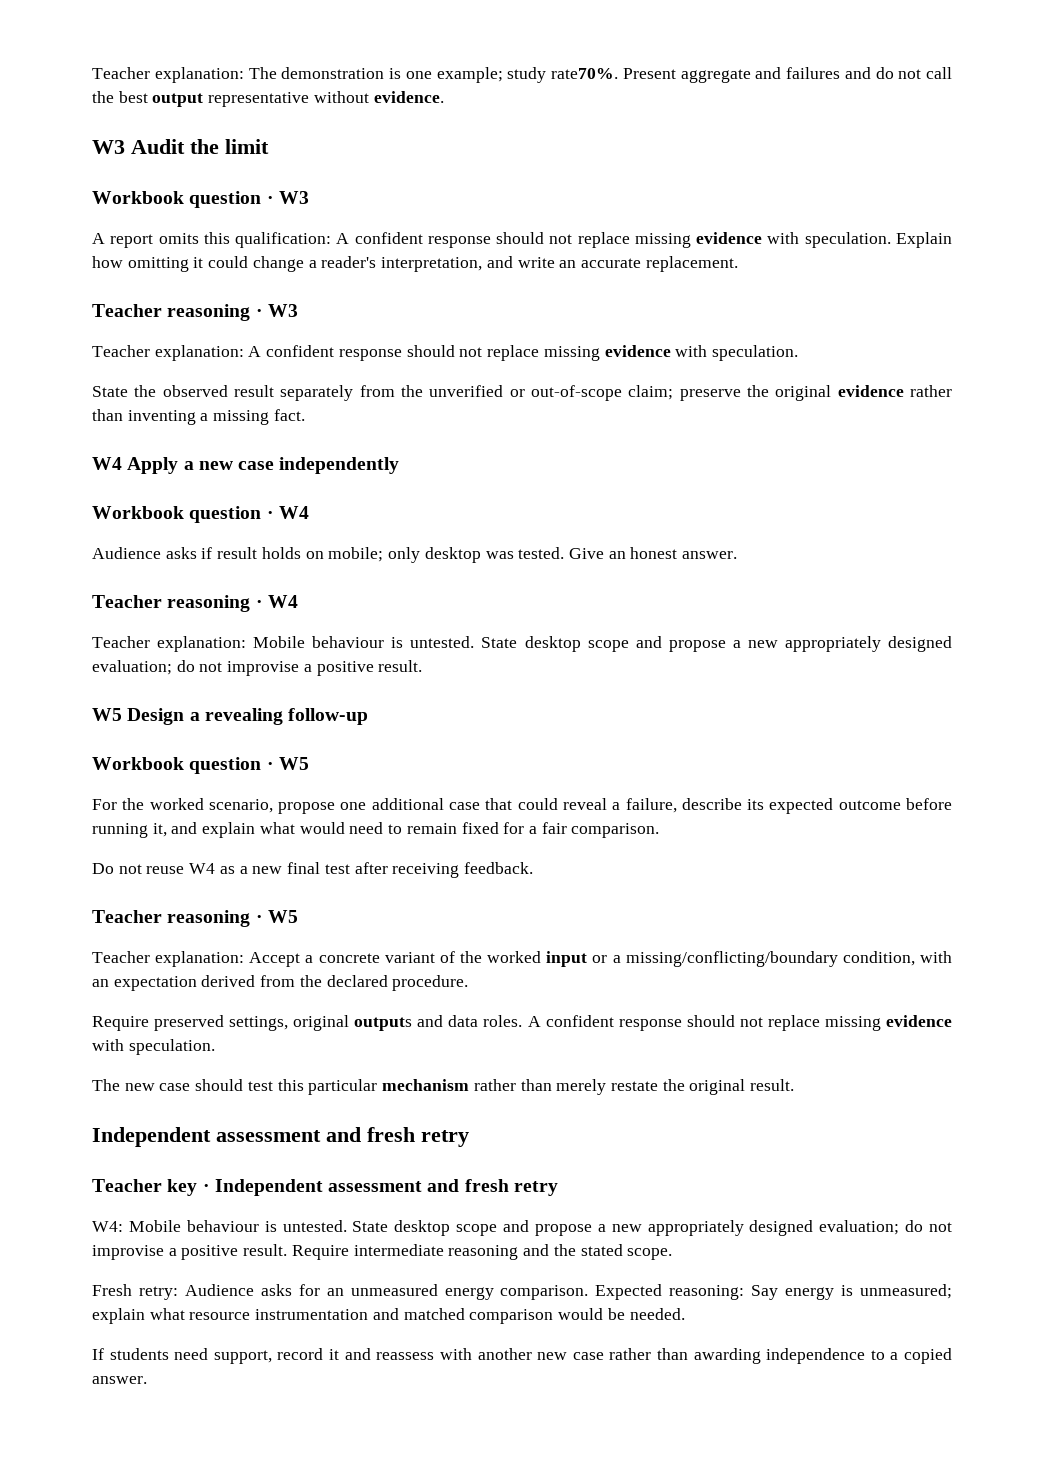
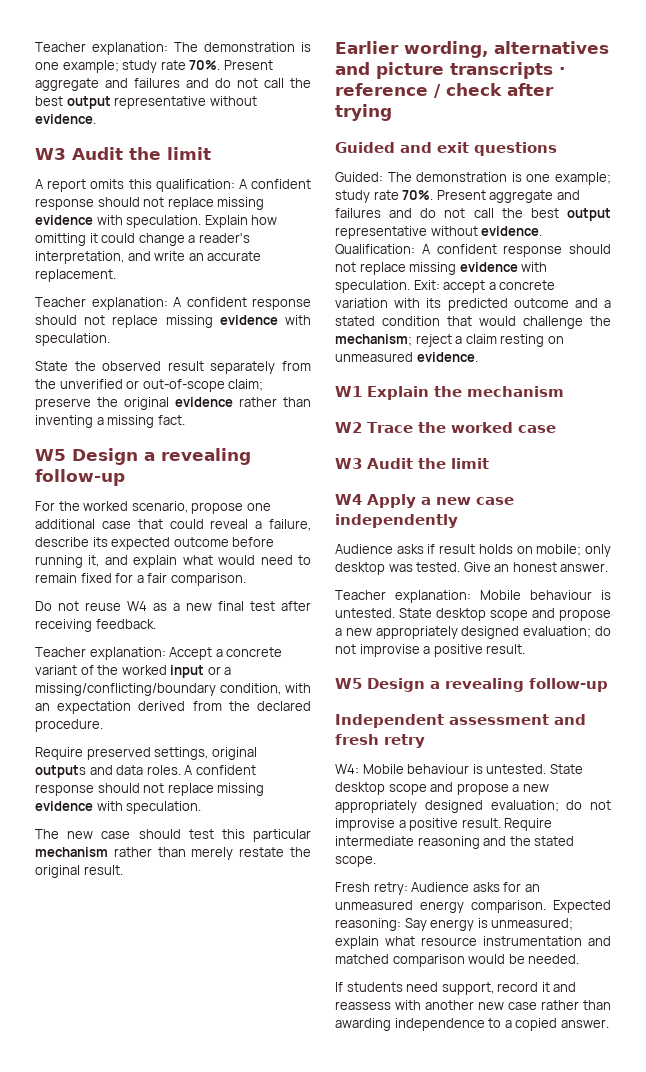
- Teacher explanation: The demonstration is one example; study rate70%.
+ Teacher explanation: The demonstration is one example; study rate 70%.
- Workbook question · W3
- Teacher reasoning · W3
  State the observed result separately from the unverified or out-of-scope claim; preserve the original evidence rather than inventing a missing fact.
- W4 Apply a new case independently
- Workbook question · W4
- Audience asks if result holds on mobile; only desktop was tested. Give an honest answer.
- Teacher reasoning · W4
- Teacher explanation: Mobile behaviour is untested. State desktop scope and propose a new appropriately designed evaluation; do not improvise a positive result.
  W5 Design a revealing follow-up
- Workbook question · W5
- Teacher reasoning · W5
  The new case should test this particular mechanism rather than merely restate the original result.
+ Earlier wording, alternatives and picture transcripts · reference / check after trying
+ Guided and exit questions
+ Guided: The demonstration is one example; study rate 70%. Present aggregate and failures and do not call the best output representative without evidence. Qualification: A confident response should not replace missing evidence with speculation. Exit: accept a concrete variation with its predicted outcome and a stated condition that would challenge the mechanism; reject a claim resting on unmeasured evidence.
+ W1 Explain the mechanism
+ W2 Trace the worked case
+ W3 Audit the limit
+ W4 Apply a new case independently
+ Audience asks if result holds on mobile; only desktop was tested. Give an honest answer.
+ Teacher explanation: Mobile behaviour is untested. State desktop scope and propose a new appropriately designed evaluation; do not improvise a positive result.
+ W5 Design a revealing follow-up
  Independent assessment and fresh retry
- Teacher key · Independent assessment and fresh retry

